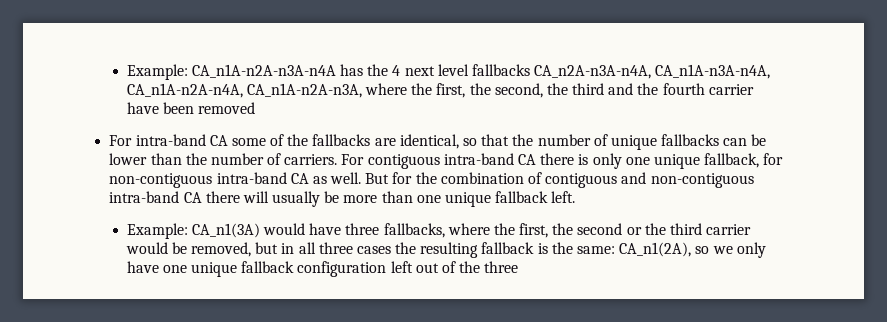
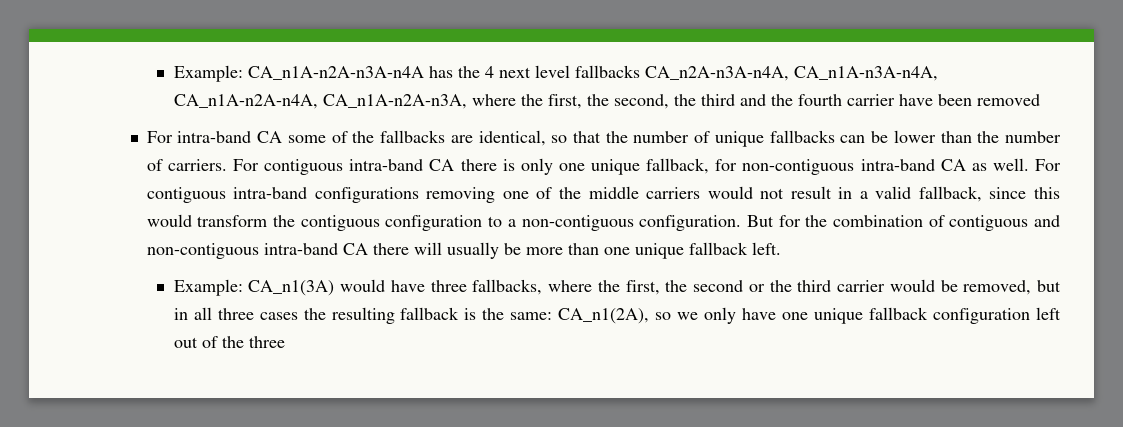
+ For contiguous intra-band configurations removing one of the middle carriers would not result in a valid fallback, since this would transform the contiguous configuration to a non-contiguous configuration.

